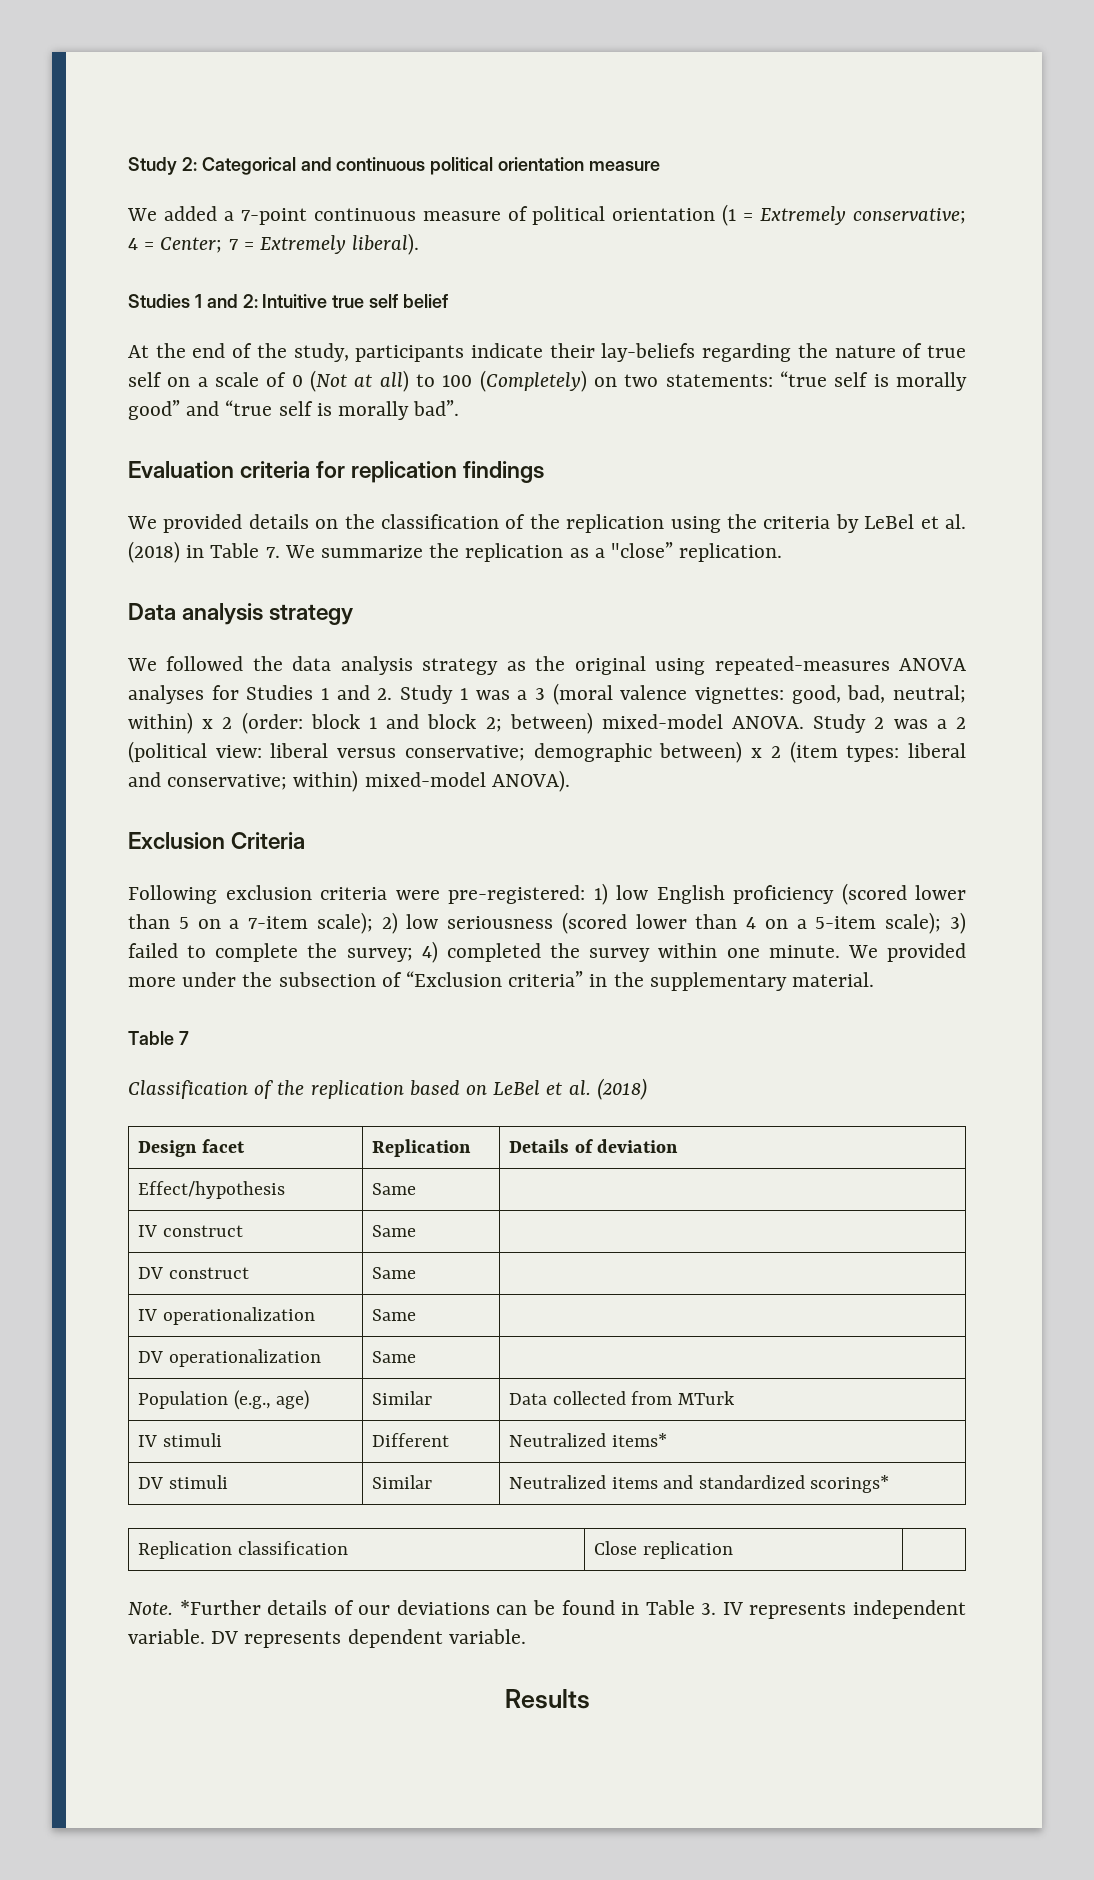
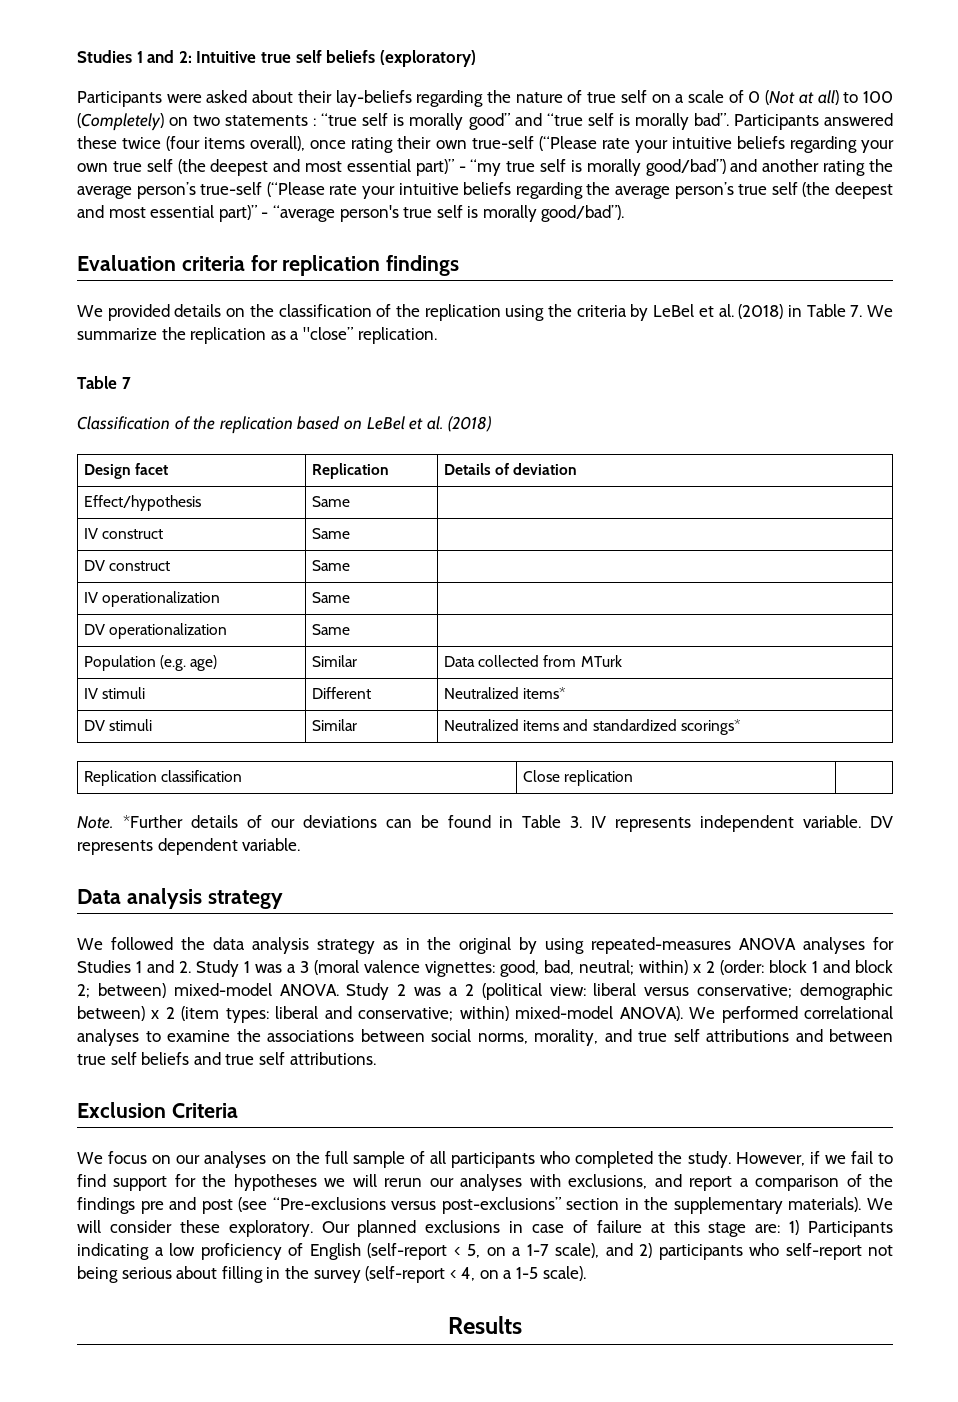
- Study 2: Categorical and continuous political orientation measure
- We added a 7-point continuous measure of political orientation (1 = Extremely conservative; 4 = Center; 7 = Extremely liberal).
- Studies 1 and 2: Intuitive true self belief
- At the end of the study, participants indicate their lay-beliefs regarding the nature of true self on a scale of 0 (Not at all) to 100 (Completely) on two statements: “true self is morally good” and “true self is morally bad”.
+ Studies 1 and 2: Intuitive true self beliefs (exploratory)
+ Participants were asked about their lay-beliefs regarding the nature of true self on a scale of 0 (Not at all) to 100 (Completely) on two statements : “true self is morally good” and “true self is morally bad”. Participants answered these twice (four items overall), once rating their own true-self (“Please rate your intuitive beliefs regarding your own true self (the deepest and most essential part)” - “my true self is morally good/bad”) and another rating the average person’s true-self (“Please rate your intuitive beliefs regarding the average person’s true self (the deepest and most essential part)” - “average person's true self is morally good/bad”).
- Data analysis strategy
- We followed the data analysis strategy as the original using repeated-measures ANOVA analyses for Studies 1 and 2. Study 1 was a 3 (moral valence vignettes: good, bad, neutral; within) x 2 (order: block 1 and block 2; between) mixed-model ANOVA. Study 2 was a 2 (political view: liberal versus conservative; demographic between) x 2 (item types: liberal and conservative; within) mixed-model ANOVA).
- Exclusion Criteria
- Following exclusion criteria were pre-registered: 1) low English proficiency (scored lower than 5 on a 7-item scale); 2) low seriousness (scored lower than 4 on a 5-item scale); 3) failed to complete the survey; 4) completed the survey within one minute. We provided more under the subsection of “Exclusion criteria” in the supplementary material.
- Population (e.g., age) | Similar | Data collected from MTurk
+ Population (e.g. age) | Similar | Data collected from MTurk
+ Data analysis strategy
+ We followed the data analysis strategy as in the original by using repeated-measures ANOVA analyses for Studies 1 and 2. Study 1 was a 3 (moral valence vignettes: good, bad, neutral; within) x 2 (order: block 1 and block 2; between) mixed-model ANOVA. Study 2 was a 2 (political view: liberal versus conservative; demographic between) x 2 (item types: liberal and conservative; within) mixed-model ANOVA). We performed correlational analyses to examine the associations between social norms, morality, and true self attributions and between true self beliefs and true self attributions.
+ Exclusion Criteria
+ We focus on our analyses on the full sample of all participants who completed the study. However, if we fail to find support for the hypotheses we will rerun our analyses with exclusions, and report a comparison of the findings pre and post (see “Pre-exclusions versus post-exclusions” section in the supplementary materials). We will consider these exploratory. Our planned exclusions in case of failure at this stage are: 1) Participants indicating a low proficiency of English (self-report < 5, on a 1-7 scale), and 2) participants who self-report not being serious about filling in the survey (self-report < 4, on a 1-5 scale).

